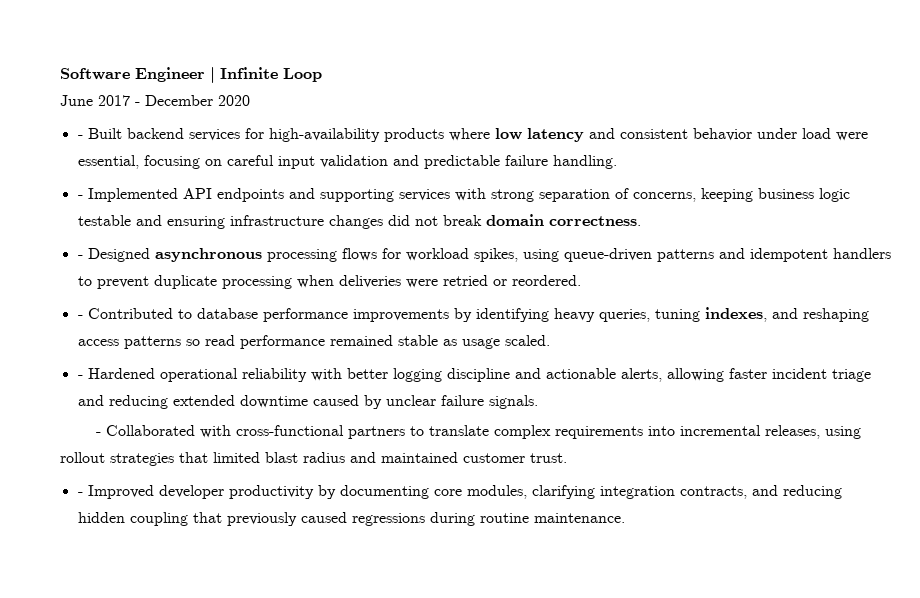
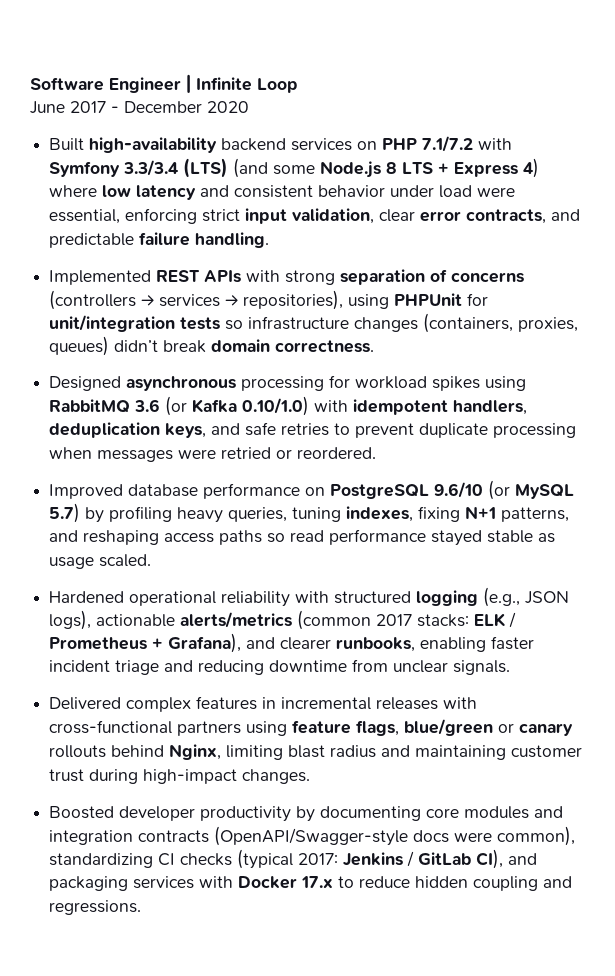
- - Built backend services for high-availability products where low latency and consistent behavior under load were essential, focusing on careful input validation and predictable failure handling.
- - Implemented API endpoints and supporting services with strong separation of concerns, keeping business logic testable and ensuring infrastructure changes did not break domain correctness.
+ Built high-availability backend services on PHP 7.1/7.2 with Symfony 3.3/3.4 (LTS) (and some Node.js 8 LTS + Express 4) where low latency and consistent behavior under load were essential, enforcing strict input validation, clear error contracts, and predictable failure handling.
+ Implemented REST APIs with strong separation of concerns (controllers → services → repositories), using PHPUnit for unit/integration tests so infrastructure changes (containers, proxies, queues) didn’t break domain correctness.
- - Designed asynchronous processing flows for workload spikes, using queue-driven patterns and idempotent handlers to prevent duplicate processing when deliveries were retried or reordered.
+ Designed asynchronous processing for workload spikes using RabbitMQ 3.6 (or Kafka 0.10/1.0) with idempotent handlers, deduplication keys, and safe retries to prevent duplicate processing when messages were retried or reordered.
- - Contributed to database performance improvements by identifying heavy queries, tuning indexes, and reshaping access patterns so read performance remained stable as usage scaled.
+ Improved database performance on PostgreSQL 9.6/10 (or MySQL 5.7) by profiling heavy queries, tuning indexes, fixing N+1 patterns, and reshaping access paths so read performance stayed stable as usage scaled.
- - Hardened operational reliability with better logging discipline and actionable alerts, allowing faster incident triage and reducing extended downtime caused by unclear failure signals.
- - Collaborated with cross-functional partners to translate complex requirements into incremental releases, using rollout strategies that limited blast radius and maintained customer trust.
- - Improved developer productivity by documenting core modules, clarifying integration contracts, and reducing hidden coupling that previously caused regressions during routine maintenance.
+ Hardened operational reliability with structured logging (e.g., JSON logs), actionable alerts/metrics (common 2017 stacks: ELK / Prometheus + Grafana), and clearer runbooks, enabling faster incident triage and reducing downtime from unclear signals.
+ Delivered complex features in incremental releases with cross-functional partners using feature flags, blue/green or canary rollouts behind Nginx, limiting blast radius and maintaining customer trust during high-impact changes.
+ Boosted developer productivity by documenting core modules and integration contracts (OpenAPI/Swagger-style docs were common), standardizing CI checks (typical 2017: Jenkins / GitLab CI), and packaging services with Docker 17.x to reduce hidden coupling and regressions.

